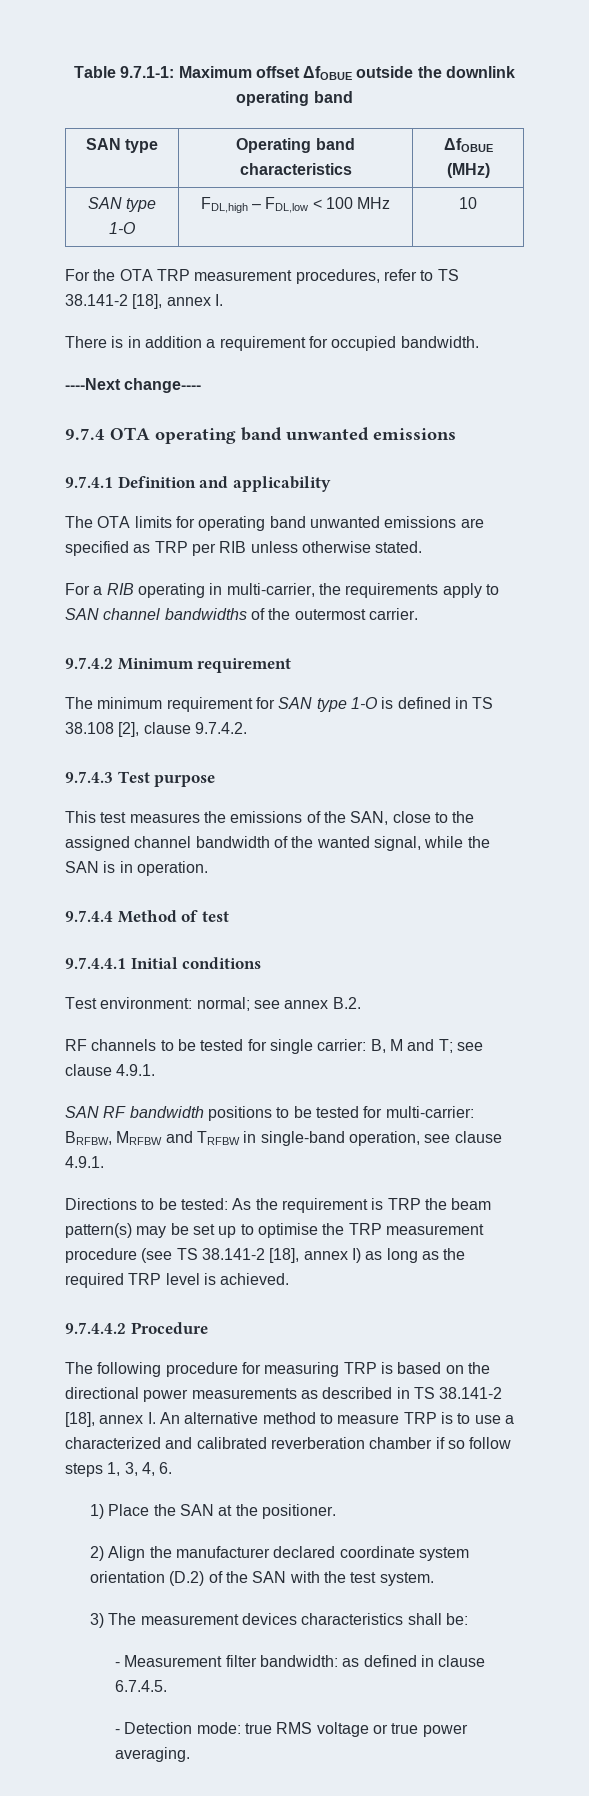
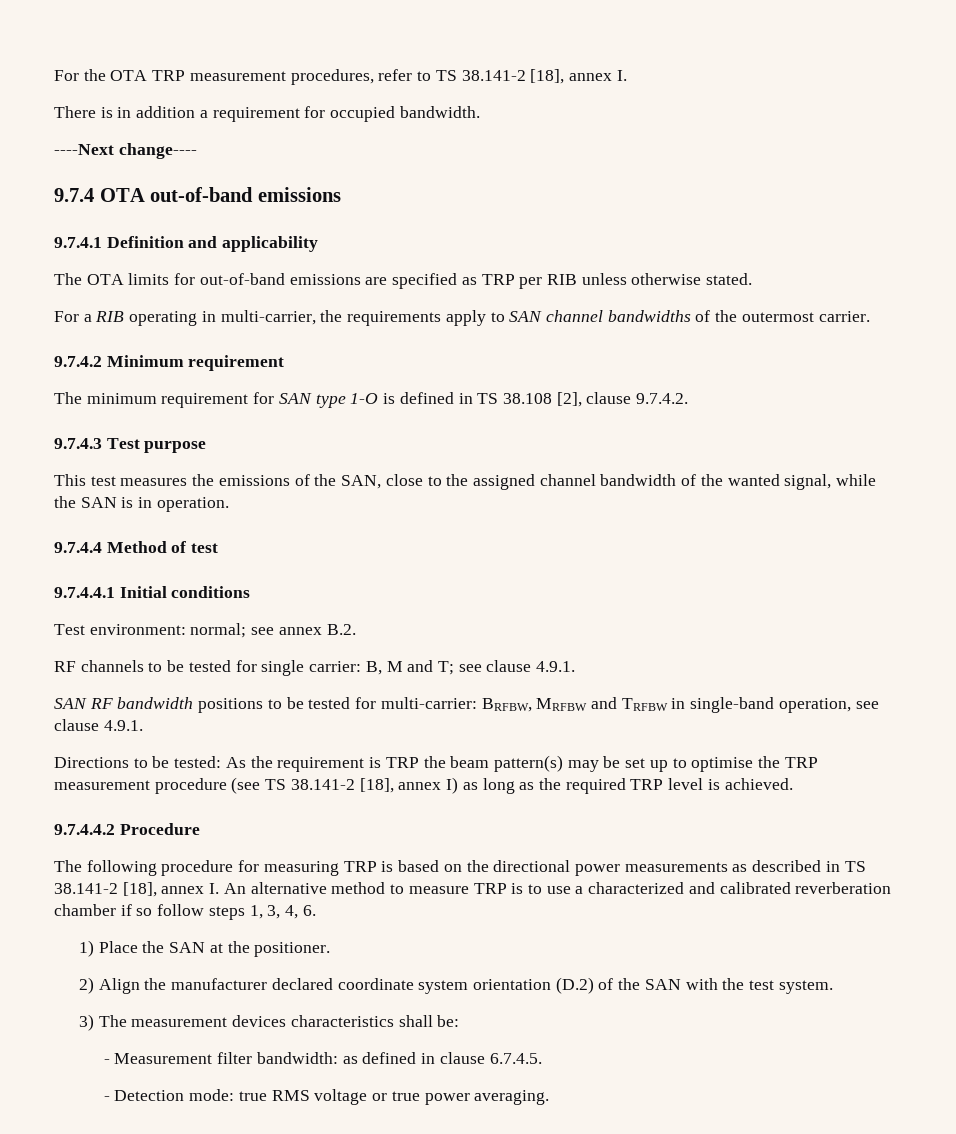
- Table 9.7.1-1: Maximum offset ΔfOBUE outside the downlink operating band
- SAN type | Operating band characteristics | ΔfOBUE (MHz)
- SAN type 1-O | FDL,high – FDL,low < 100 MHz | 10
- 9.7.4 OTA operating band unwanted emissions
+ 9.7.4 OTA out-of-band emissions
- The OTA limits for operating band unwanted emissions are specified as TRP per RIB unless otherwise stated.
+ The OTA limits for out-of-band emissions are specified as TRP per RIB unless otherwise stated.

